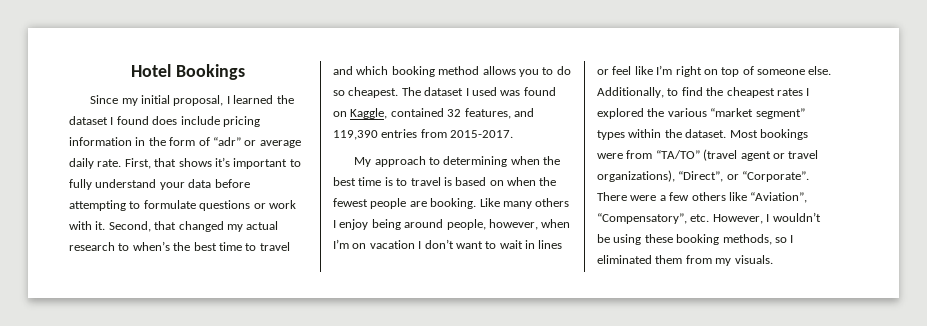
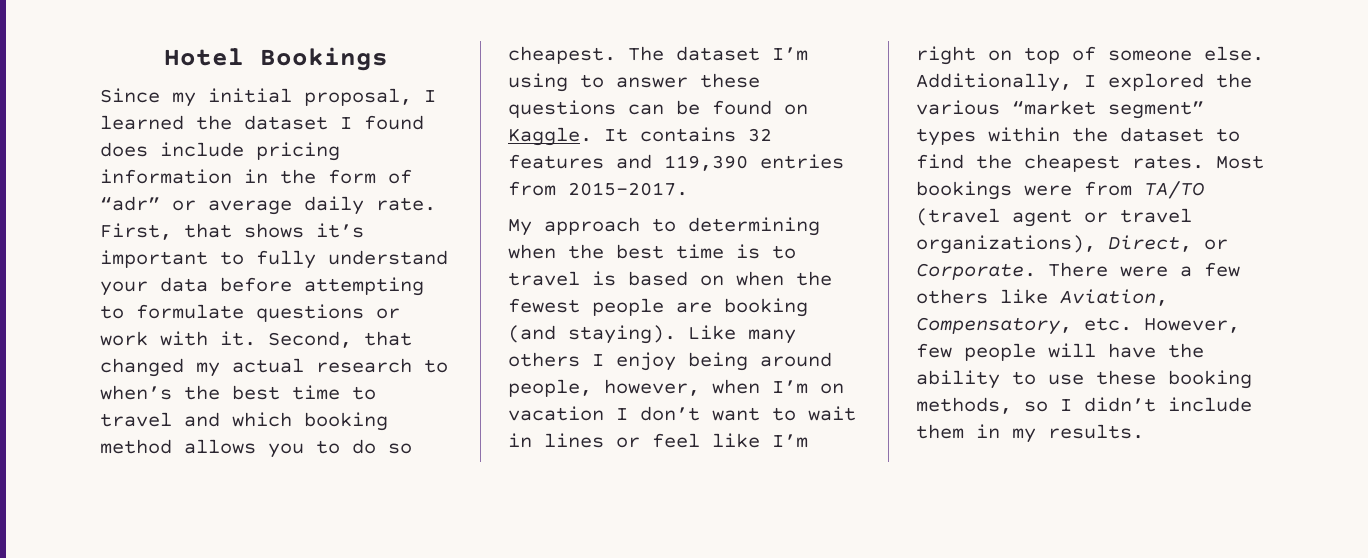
- The dataset I used was found on Kaggle, contained 32 features, and 119,390 entries from 2015-2017.
+ The dataset I’m using to answer these questions can be found on Kaggle. It contains 32 features and 119,390 entries from 2015-2017.
- My approach to determining when the best time is to travel is based on when the fewest people are booking.
+ My approach to determining when the best time is to travel is based on when the fewest people are booking (and staying).
- Additionally, to find the cheapest rates I explored the various “market segment” types within the dataset.
+ Additionally, I explored the various “market segment” types within the dataset to find the cheapest rates.
- Most bookings were from “TA/TO” (travel agent or travel organizations), “Direct”, or “Corporate”.
+ Most bookings were from TA/TO (travel agent or travel organizations), Direct, or Corporate.
- There were a few others like “Aviation”, “Compensatory”, etc. However, I wouldn’t be using these booking methods, so I eliminated them from my visuals.
+ There were a few others like Aviation, Compensatory, etc. However, few people will have the ability to use these booking methods, so I didn’t include them in my results.

